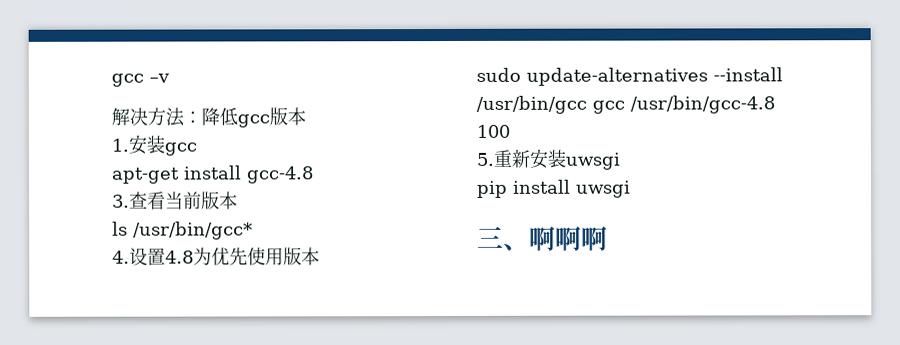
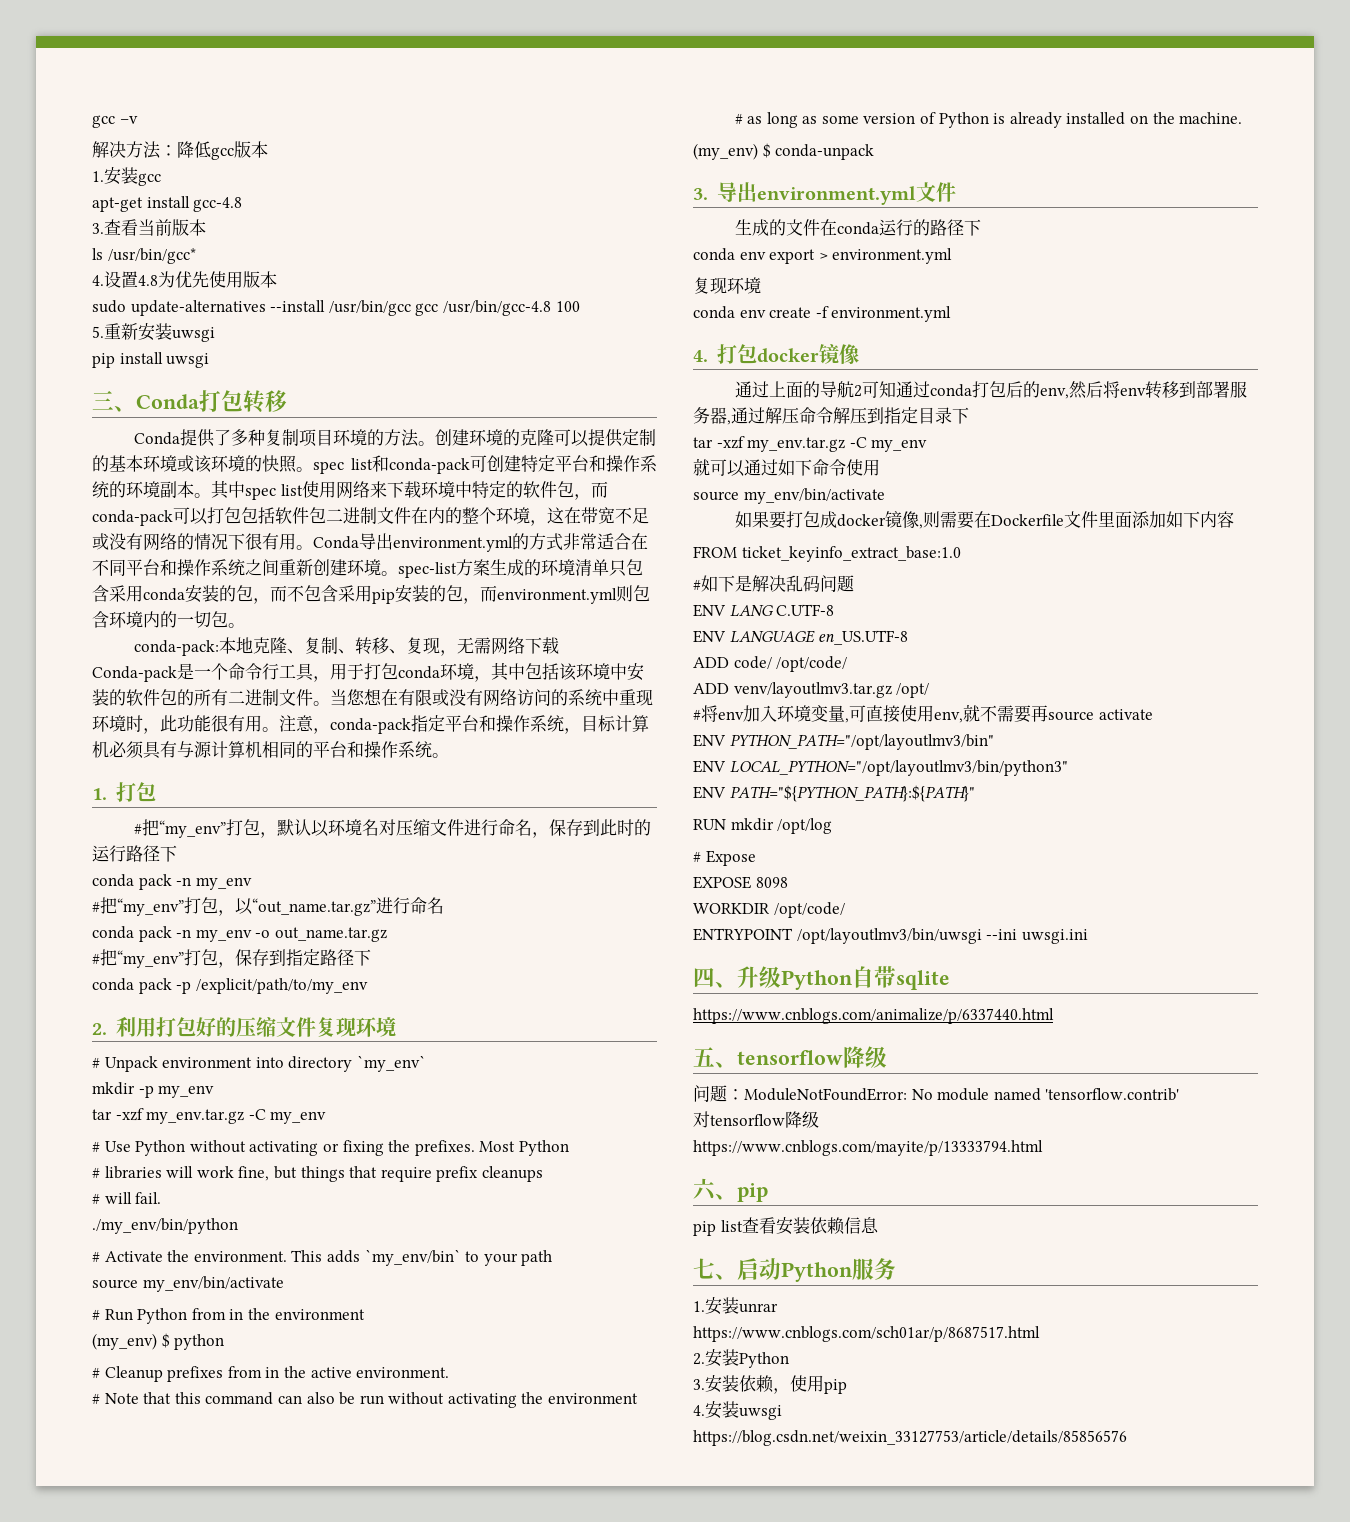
- 三、啊啊啊
+ 三、Conda打包转移
+ Conda提供了多种复制项目环境的方法。创建环境的克隆可以提供定制的基本环境或该环境的快照。spec list和conda-pack可创建特定平台和操作系统的环境副本。其中spec list使用网络来下载环境中特定的软件包，而conda-pack可以打包包括软件包二进制文件在内的整个环境，这在带宽不足或没有网络的情况下很有用。Conda导出environment.yml的方式非常适合在不同平台和操作系统之间重新创建环境。spec-list方案生成的环境清单只包含采用conda安装的包，而不包含采用pip安装的包，而environment.yml则包含环境内的一切包。
+ conda-pack:本地克隆、复制、转移、复现，无需网络下载
+ Conda-pack是一个命令行工具，用于打包conda环境，其中包括该环境中安装的软件包的所有二进制文件。当您想在有限或没有网络访问的系统中重现环境时，此功能很有用。注意，conda-pack指定平台和操作系统，目标计算机必须具有与源计算机相同的平台和操作系统。
+ 1.打包
+ #把“my_env”打包，默认以环境名对压缩文件进行命名，保存到此时的运行路径下
+ conda pack -n my_env
+ #把“my_env”打包，以“out_name.tar.gz”进行命名
+ conda pack -n my_env -o out_name.tar.gz
+ #把“my_env”打包，保存到指定路径下
+ conda pack -p /explicit/path/to/my_env
+ 2.利用打包好的压缩文件复现环境
+ # Unpack environment into directory `my_env`
+ mkdir -p my_env
+ tar -xzf my_env.tar.gz -C my_env
+ # Use Python without activating or fixing the prefixes. Most Python
+ # libraries will work fine, but things that require prefix cleanups
+ # will fail.
+ ./my_env/bin/python
+ # Activate the environment. This adds `my_env/bin` to your path
+ source my_env/bin/activate
+ # Run Python from in the environment
+ (my_env) $ python
+ # Cleanup prefixes from in the active environment.
+ # Note that this command can also be run without activating the environment
+ # as long as some version of Python is already installed on the machine.
+ (my_env) $ conda-unpack
+ 3.导出environment.yml文件
+ 生成的文件在conda运行的路径下
+ conda env export > environment.yml
+ 复现环境
+ conda env create -f environment.yml
+ 4.打包docker镜像
+ 通过上面的导航2可知通过conda打包后的env,然后将env转移到部署服务器,通过解压命令解压到指定目录下
+ tar -xzf my_env.tar.gz -C my_env
+ 就可以通过如下命令使用
+ source my_env/bin/activate
+ 如果要打包成docker镜像,则需要在Dockerfile文件里面添加如下内容
+ FROM ticket_keyinfo_extract_base:1.0
+ #如下是解决乱码问题
+ ENV LANG C.UTF-8
+ ENV LANGUAGE en_US.UTF-8
+ ADD code/ /opt/code/
+ ADD venv/layoutlmv3.tar.gz /opt/
+ #将env加入环境变量,可直接使用env,就不需要再source activate
+ ENV PYTHON_PATH="/opt/layoutlmv3/bin"
+ ENV LOCAL_PYTHON="/opt/layoutlmv3/bin/python3"
+ ENV PATH="${PYTHON_PATH}:${PATH}"
+ RUN mkdir /opt/log
+ # Expose
+ EXPOSE 8098
+ WORKDIR /opt/code/
+ ENTRYPOINT /opt/layoutlmv3/bin/uwsgi --ini uwsgi.ini
+ 四、升级Python自带sqlite
+ https://www.cnblogs.com/animalize/p/6337440.html
+ 五、tensorflow降级
+ 问题：ModuleNotFoundError: No module named 'tensorflow.contrib'
+ 对tensorflow降级
+ https://www.cnblogs.com/mayite/p/13333794.html
+ 六、pip
+ pip list查看安装依赖信息
+ 七、启动Python服务
+ 1.安装unrar
+ https://www.cnblogs.com/sch01ar/p/8687517.html
+ 2.安装Python
+ 3.安装依赖，使用pip
+ 4.安装uwsgi
+ https://blog.csdn.net/weixin_33127753/article/details/85856576

